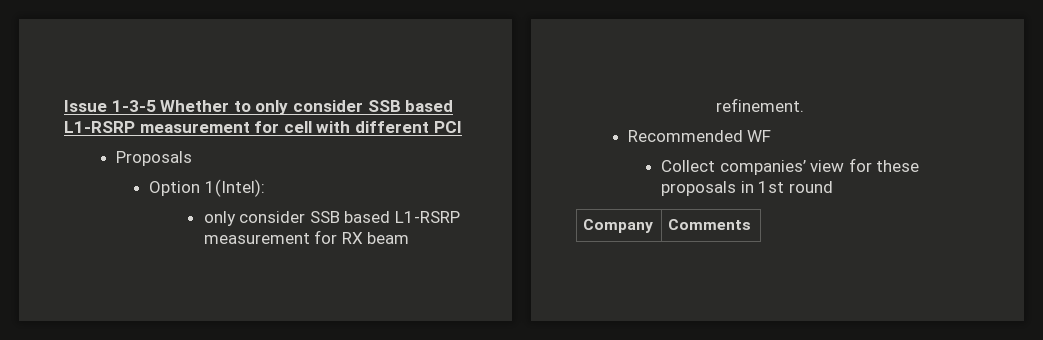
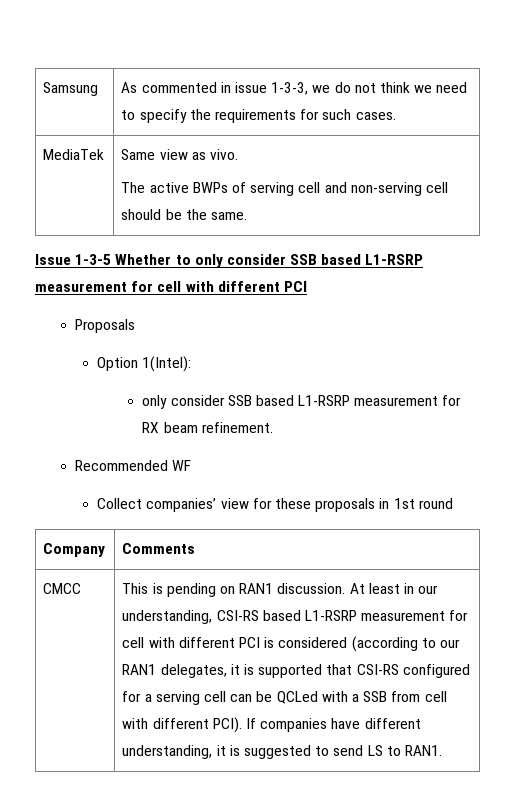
+ Samsung | As commented in issue 1-3-3, we do not think we need to specify the requirements for such cases.
+ MediaTek | Same view as vivo.
+ The active BWPs of serving cell and non-serving cell should be the same.
+ CMCC | This is pending on RAN1 discussion. At least in our understanding, CSI-RS based L1-RSRP measurement for cell with different PCI is considered (according to our RAN1 delegates, it is supported that CSI-RS configured for a serving cell can be QCLed with a SSB from cell with different PCI). If companies have different understanding, it is suggested to send LS to RAN1.

